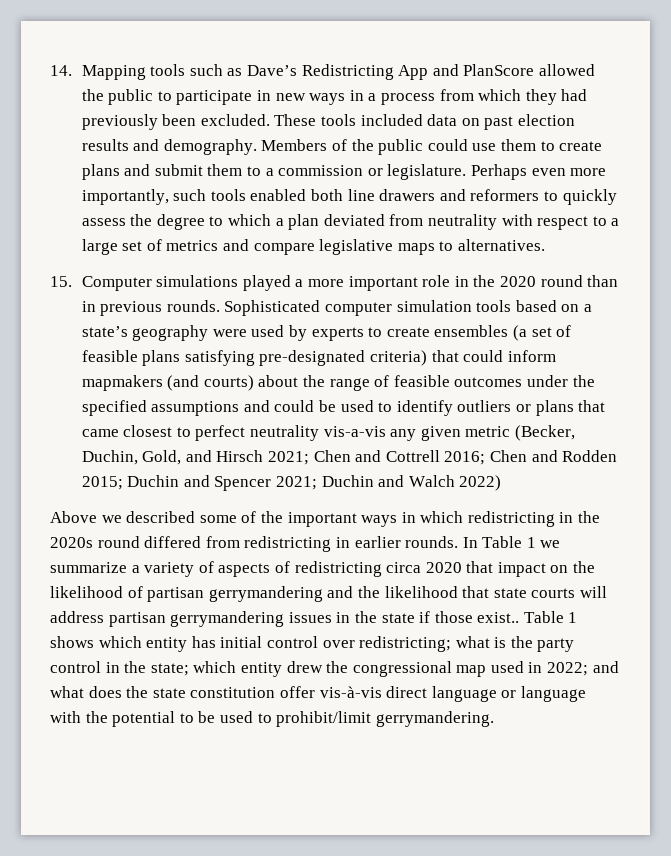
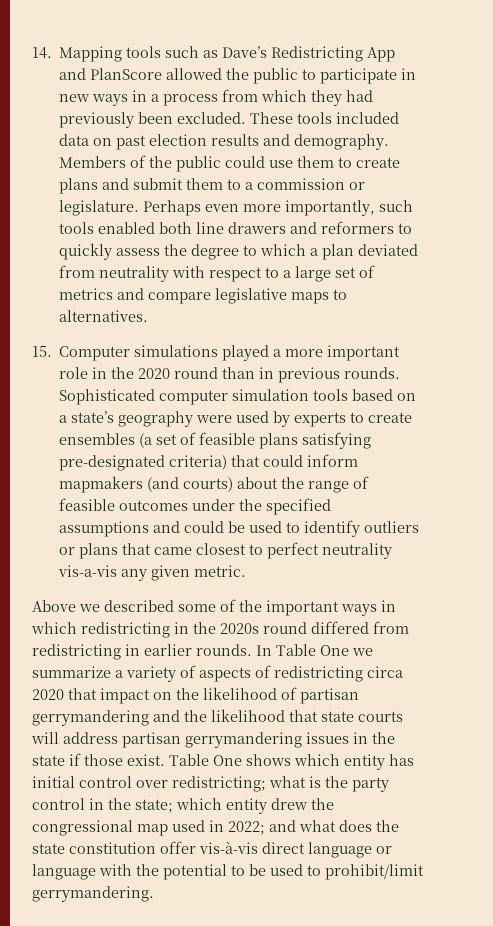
- Sophisticated computer simulation tools based on a state’s geography were used by experts to create ensembles (a set of feasible plans satisfying pre-designated criteria) that could inform mapmakers (and courts) about the range of feasible outcomes under the specified assumptions and could be used to identify outliers or plans that came closest to perfect neutrality vis-a-vis any given metric (Becker, Duchin, Gold, and Hirsch 2021; Chen and Cottrell 2016; Chen and Rodden 2015; Duchin and Spencer 2021; Duchin and Walch 2022)
+ Sophisticated computer simulation tools based on a state’s geography were used by experts to create ensembles (a set of feasible plans satisfying pre-designated criteria) that could inform mapmakers (and courts) about the range of feasible outcomes under the specified assumptions and could be used to identify outliers or plans that came closest to perfect neutrality vis-a-vis any given metric.
- In Table 1 we summarize a variety of aspects of redistricting circa 2020 that impact on the likelihood of partisan gerrymandering and the likelihood that state courts will address partisan gerrymandering issues in the state if those exist.. Table 1 shows which entity has initial control over redistricting;
+ In Table One we summarize a variety of aspects of redistricting circa 2020 that impact on the likelihood of partisan gerrymandering and the likelihood that state courts will address partisan gerrymandering issues in the state if those exist. Table One shows which entity has initial control over redistricting;

